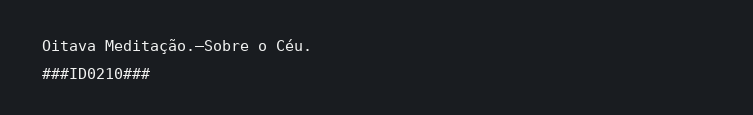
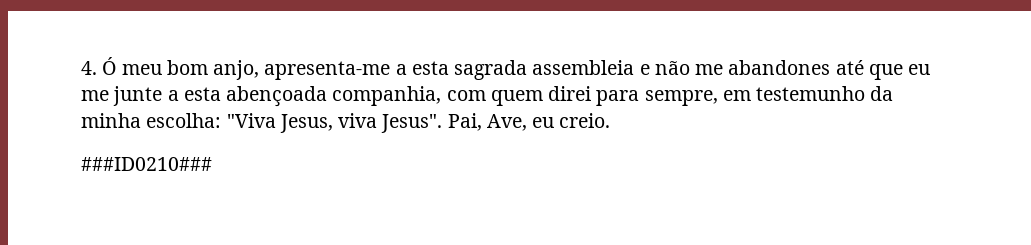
- Oitava Meditação.—Sobre o Céu.
+ 4. Ó meu bom anjo, apresenta-me a esta sagrada assembleia e não me abandones até que eu me junte a esta abençoada companhia, com quem direi para sempre, em testemunho da minha escolha: "Viva Jesus, viva Jesus". Pai, Ave, eu creio.

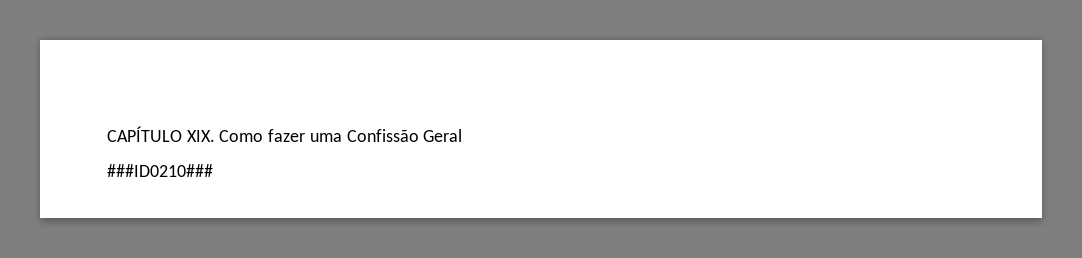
- 4. Ó meu bom anjo, apresenta-me a esta sagrada assembleia e não me abandones até que eu me junte a esta abençoada companhia, com quem direi para sempre, em testemunho da minha escolha: "Viva Jesus, viva Jesus". Pai, Ave, eu creio.
+ CAPÍTULO XIX. Como fazer uma Confissão Geral

